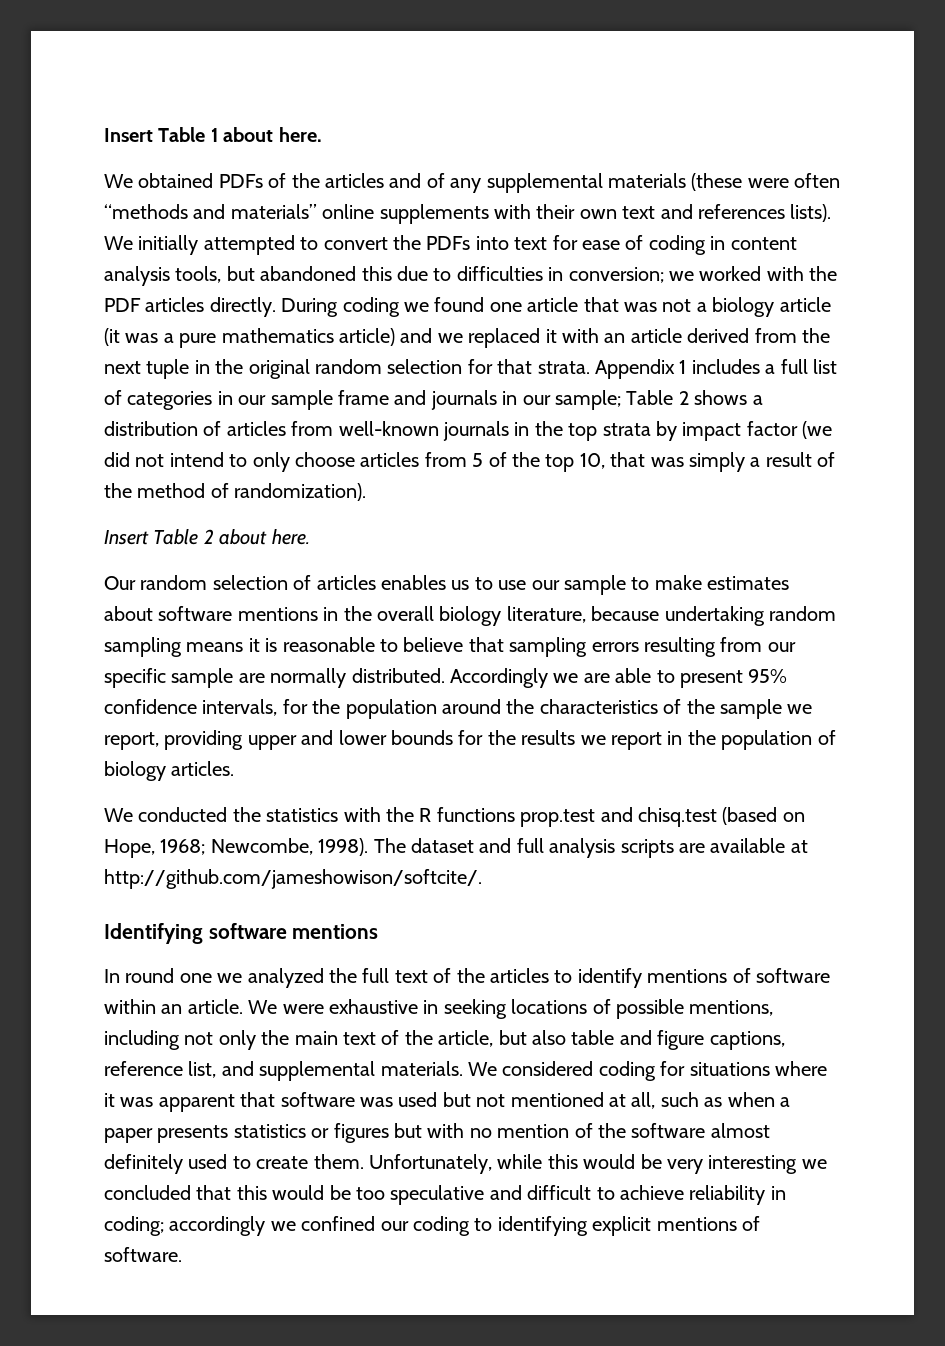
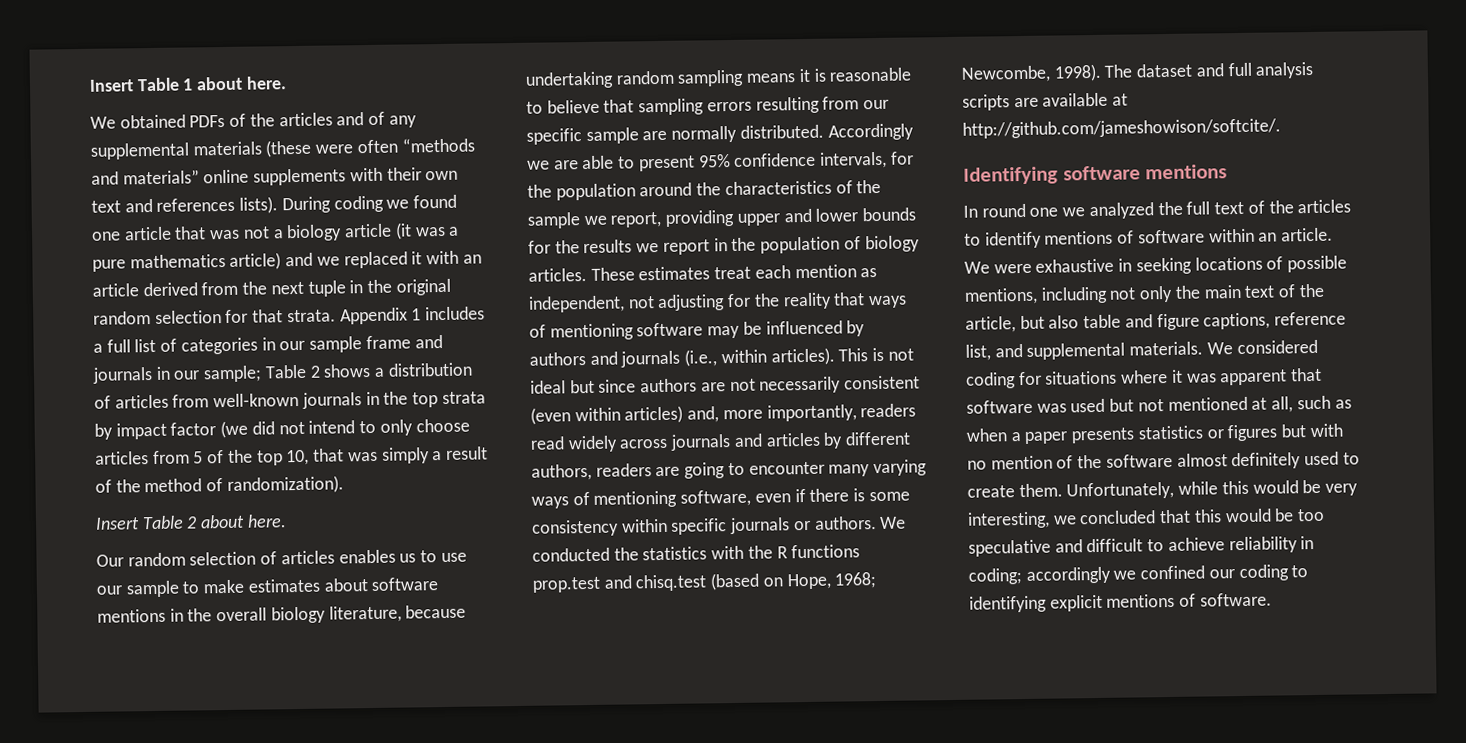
- We initially attempted to convert the PDFs into text for ease of coding in content analysis tools, but abandoned this due to difficulties in conversion; we worked with the PDF articles directly.
- Accordingly we are able to present 95% confidence intervals, for the population around the characteristics of the sample we report, providing upper and lower bounds for the results we report in the population of biology articles.
- We conducted the statistics with the R functions prop.test and chisq.test (based on Hope, 1968; Newcombe, 1998).
+ Accordingly we are able to present 95% confidence intervals, for the population around the characteristics of the sample we report, providing upper and lower bounds for the results we report in the population of biology articles. These estimates treat each mention as independent, not adjusting for the reality that ways of mentioning software may be influenced by authors and journals (i.e., within articles). This is not ideal but since authors are not necessarily consistent (even within articles) and, more importantly, readers read widely across journals and articles by different authors, readers are going to encounter many varying ways of mentioning software, even if there is some consistency within specific journals or authors. We conducted the statistics with the R functions prop.test and chisq.test (based on Hope, 1968; Newcombe, 1998).
- Unfortunately, while this would be very interesting we concluded that this would be too speculative and difficult to achieve reliability in coding; accordingly we confined our coding to identifying explicit mentions of software.
+ Unfortunately, while this would be very interesting, we concluded that this would be too speculative and difficult to achieve reliability in coding; accordingly we confined our coding to identifying explicit mentions of software.

